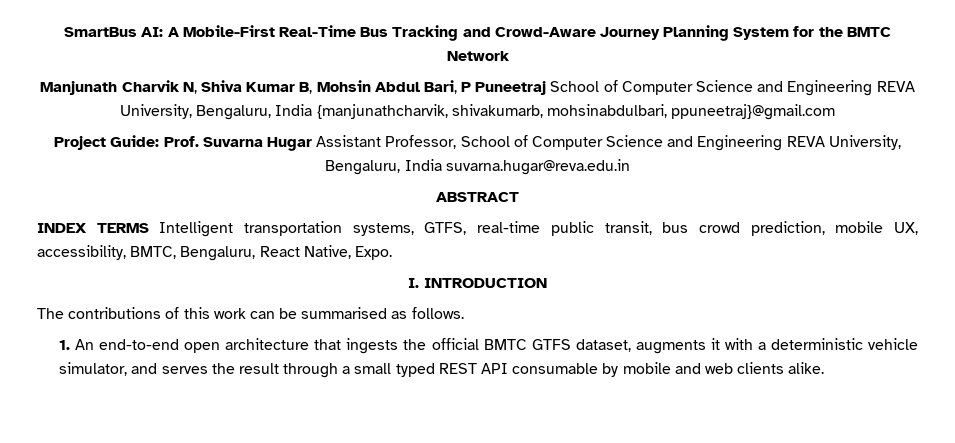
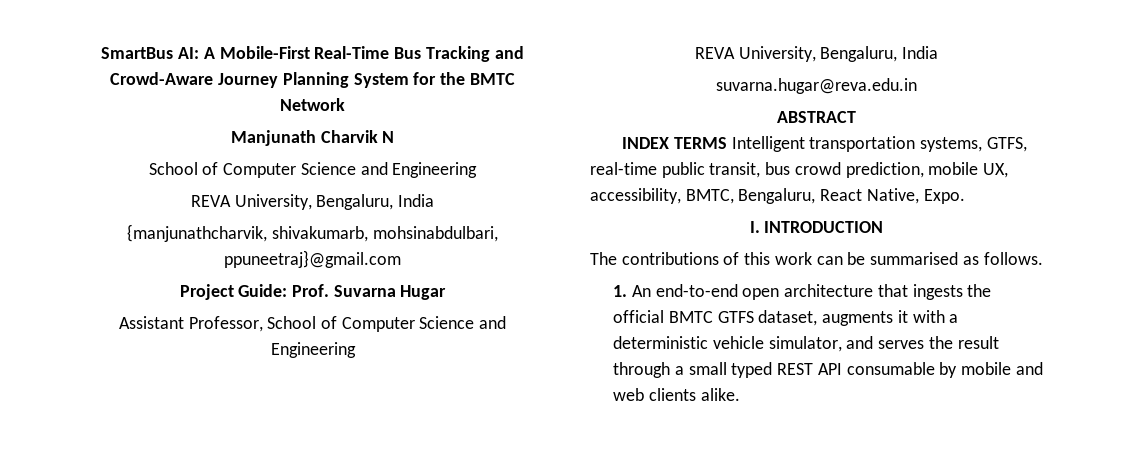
- Manjunath Charvik N, Shiva Kumar B, Mohsin Abdul Bari, P Puneetraj School of Computer Science and Engineering REVA University, Bengaluru, India {manjunathcharvik, shivakumarb, mohsinabdulbari, ppuneetraj}@gmail.com
+ Manjunath Charvik N
+ School of Computer Science and Engineering
+ REVA University, Bengaluru, India
+ {manjunathcharvik, shivakumarb, mohsinabdulbari, ppuneetraj}@gmail.com
- Project Guide: Prof. Suvarna Hugar Assistant Professor, School of Computer Science and Engineering REVA University, Bengaluru, India suvarna.hugar@reva.edu.in
+ Project Guide: Prof. Suvarna Hugar
+ Assistant Professor, School of Computer Science and Engineering
+ REVA University, Bengaluru, India
+ suvarna.hugar@reva.edu.in

